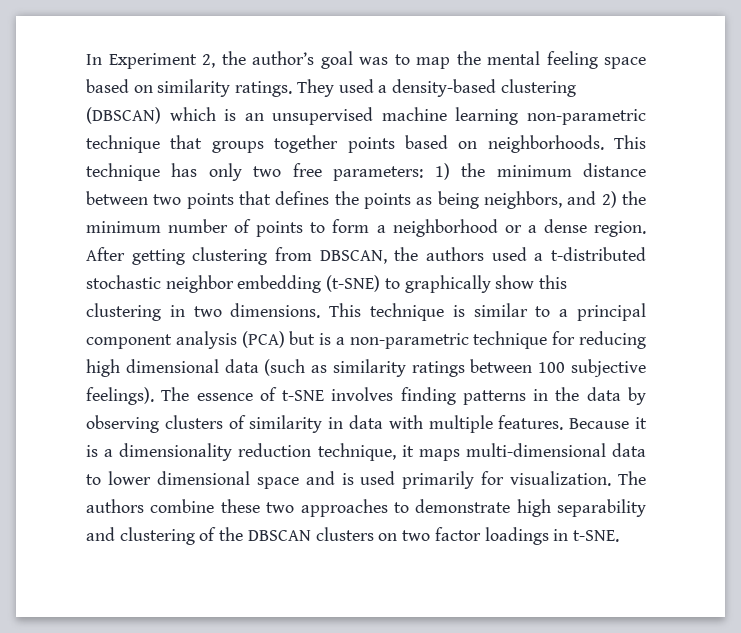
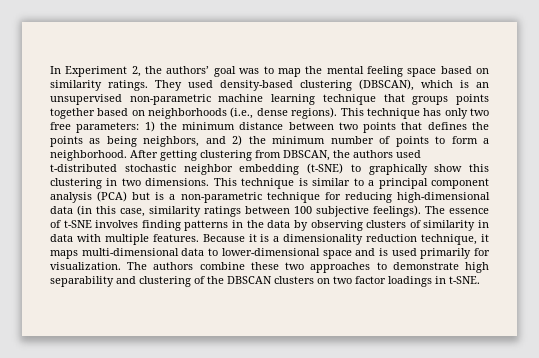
- In Experiment 2, the author’s goal was to map the mental feeling space based on similarity ratings.
+ In Experiment 2, the authors’ goal was to map the mental feeling space based on similarity ratings.
- They used a density-based clustering (DBSCAN) which is an unsupervised machine learning non-parametric technique that groups together points based on neighborhoods.
+ They used density-based clustering (DBSCAN), which is an unsupervised non-parametric machine learning technique that groups points together based on neighborhoods (i.e., dense regions).
- This technique has only two free parameters: 1) the minimum distance between two points that defines the points as being neighbors, and 2) the minimum number of points to form a neighborhood or a dense region.
+ This technique has only two free parameters: 1) the minimum distance between two points that defines the points as being neighbors, and 2) the minimum number of points to form a neighborhood.
- After getting clustering from DBSCAN, the authors used a t-distributed stochastic neighbor embedding (t-SNE) to graphically show this clustering in two dimensions.
+ After getting clustering from DBSCAN, the authors used t-distributed stochastic neighbor embedding (t-SNE) to graphically show this clustering in two dimensions.
- This technique is similar to a principal component analysis (PCA) but is a non-parametric technique for reducing high dimensional data (such as similarity ratings between 100 subjective feelings).
+ This technique is similar to a principal component analysis (PCA) but is a non-parametric technique for reducing high-dimensional data (in this case, similarity ratings between 100 subjective feelings).
- Because it is a dimensionality reduction technique, it maps multi-dimensional data to lower dimensional space and is used primarily for visualization.
+ Because it is a dimensionality reduction technique, it maps multi-dimensional data to lower-dimensional space and is used primarily for visualization.

